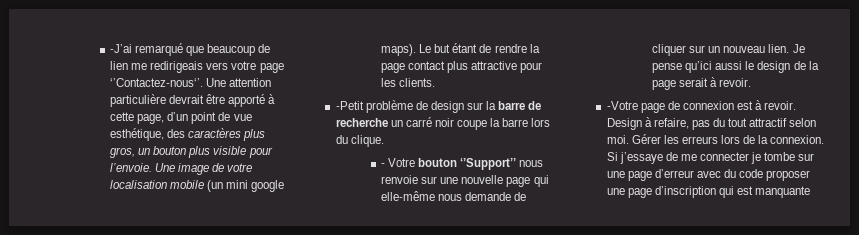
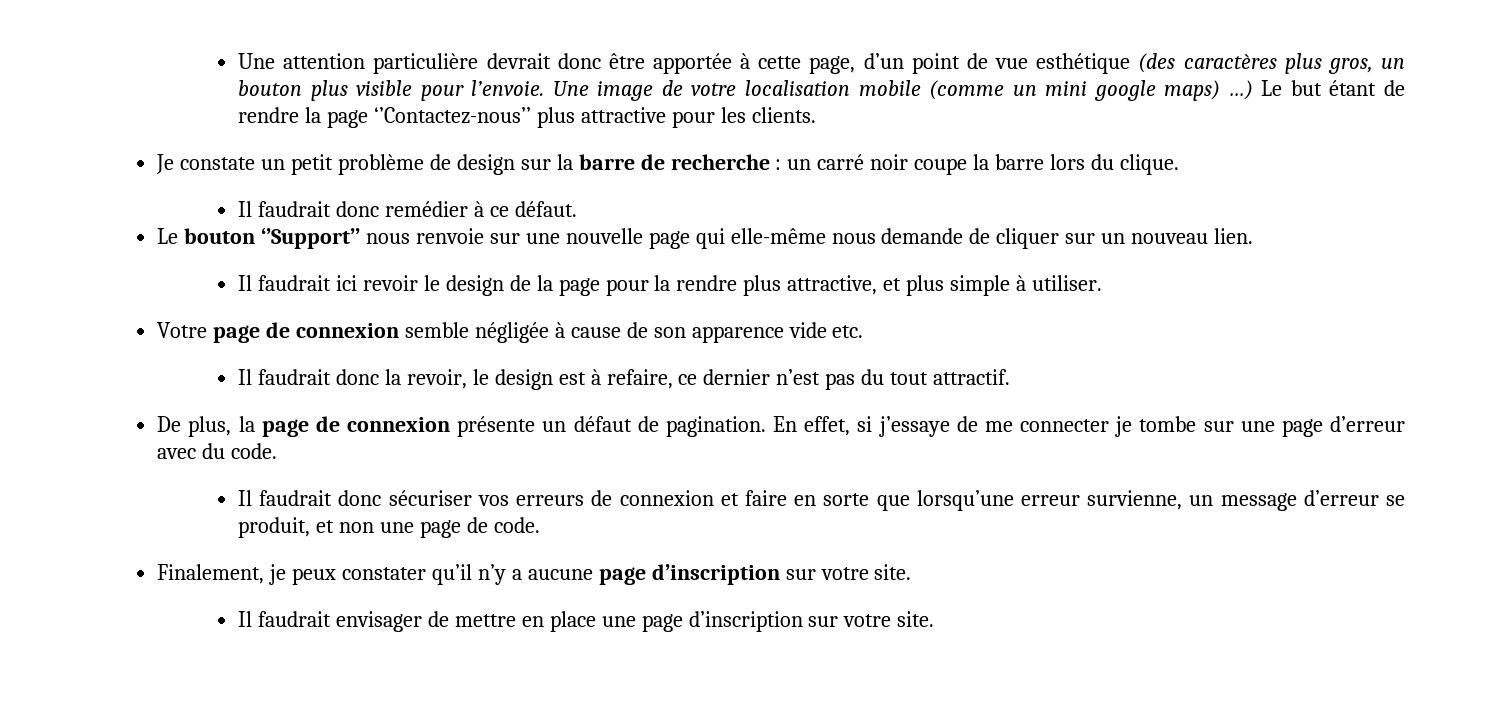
- -J’ai remarqué que beaucoup de lien me redirigeais vers votre page ‘’Contactez-nous‘’. Une attention particulière devrait être apporté à cette page, d’un point de vue esthétique, des caractères plus gros, un bouton plus visible pour l’envoie.
+ Une attention particulière devrait donc être apportée à cette page, d’un point de vue esthétique (des caractères plus gros, un bouton plus visible pour l’envoie.
- Une image de votre localisation mobile (un mini google maps).
+ Une image de votre localisation mobile (comme un mini google maps) …)
- Le but étant de rendre la page contact plus attractive pour les clients.
+ Le but étant de rendre la page ‘’Contactez-nous’’ plus attractive pour les clients.
- -Petit problème de design sur la barre de recherche un carré noir coupe la barre lors du clique.
+ Je constate un petit problème de design sur la barre de recherche : un carré noir coupe la barre lors du clique.
- - Votre bouton ‘’Support’’ nous renvoie sur une nouvelle page qui elle-même nous demande de cliquer sur un nouveau lien. Je pense qu’ici aussi le design de la page serait à revoir.
- -Votre page de connexion est à revoir. Design à refaire, pas du tout attractif selon moi. Gérer les erreurs lors de la connexion. Si j’essaye de me connecter je tombe sur une page d’erreur avec du code proposer une page d’inscription qui est manquante
+ Il faudrait donc remédier à ce défaut.
+ Le bouton ‘’Support’’ nous renvoie sur une nouvelle page qui elle-même nous demande de cliquer sur un nouveau lien.
+ Il faudrait ici revoir le design de la page pour la rendre plus attractive, et plus simple à utiliser.
+ Votre page de connexion semble négligée à cause de son apparence vide etc.
+ Il faudrait donc la revoir, le design est à refaire, ce dernier n’est pas du tout attractif.
+ De plus, la page de connexion présente un défaut de pagination. En effet, si j’essaye de me connecter je tombe sur une page d’erreur avec du code.
+ Il faudrait donc sécuriser vos erreurs de connexion et faire en sorte que lorsqu’une erreur survienne, un message d’erreur se produit, et non une page de code.
+ Finalement, je peux constater qu’il n’y a aucune page d’inscription sur votre site.
+ Il faudrait envisager de mettre en place une page d’inscription sur votre site.

